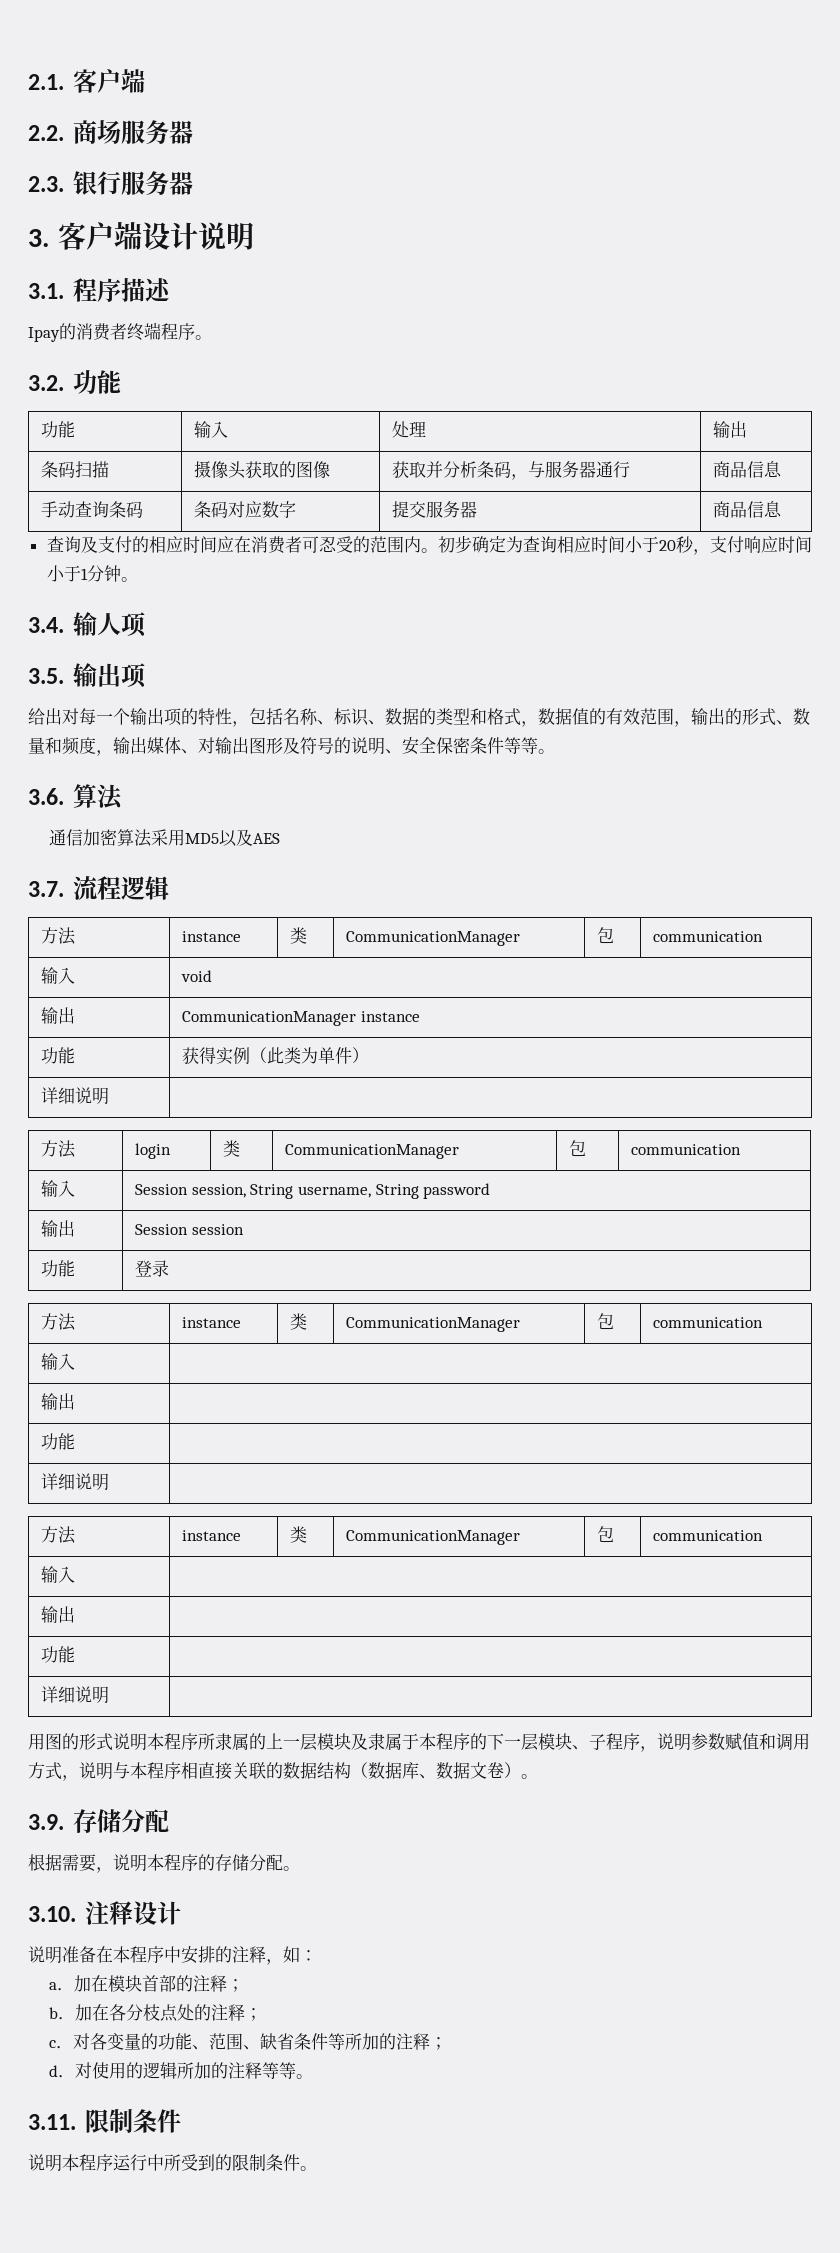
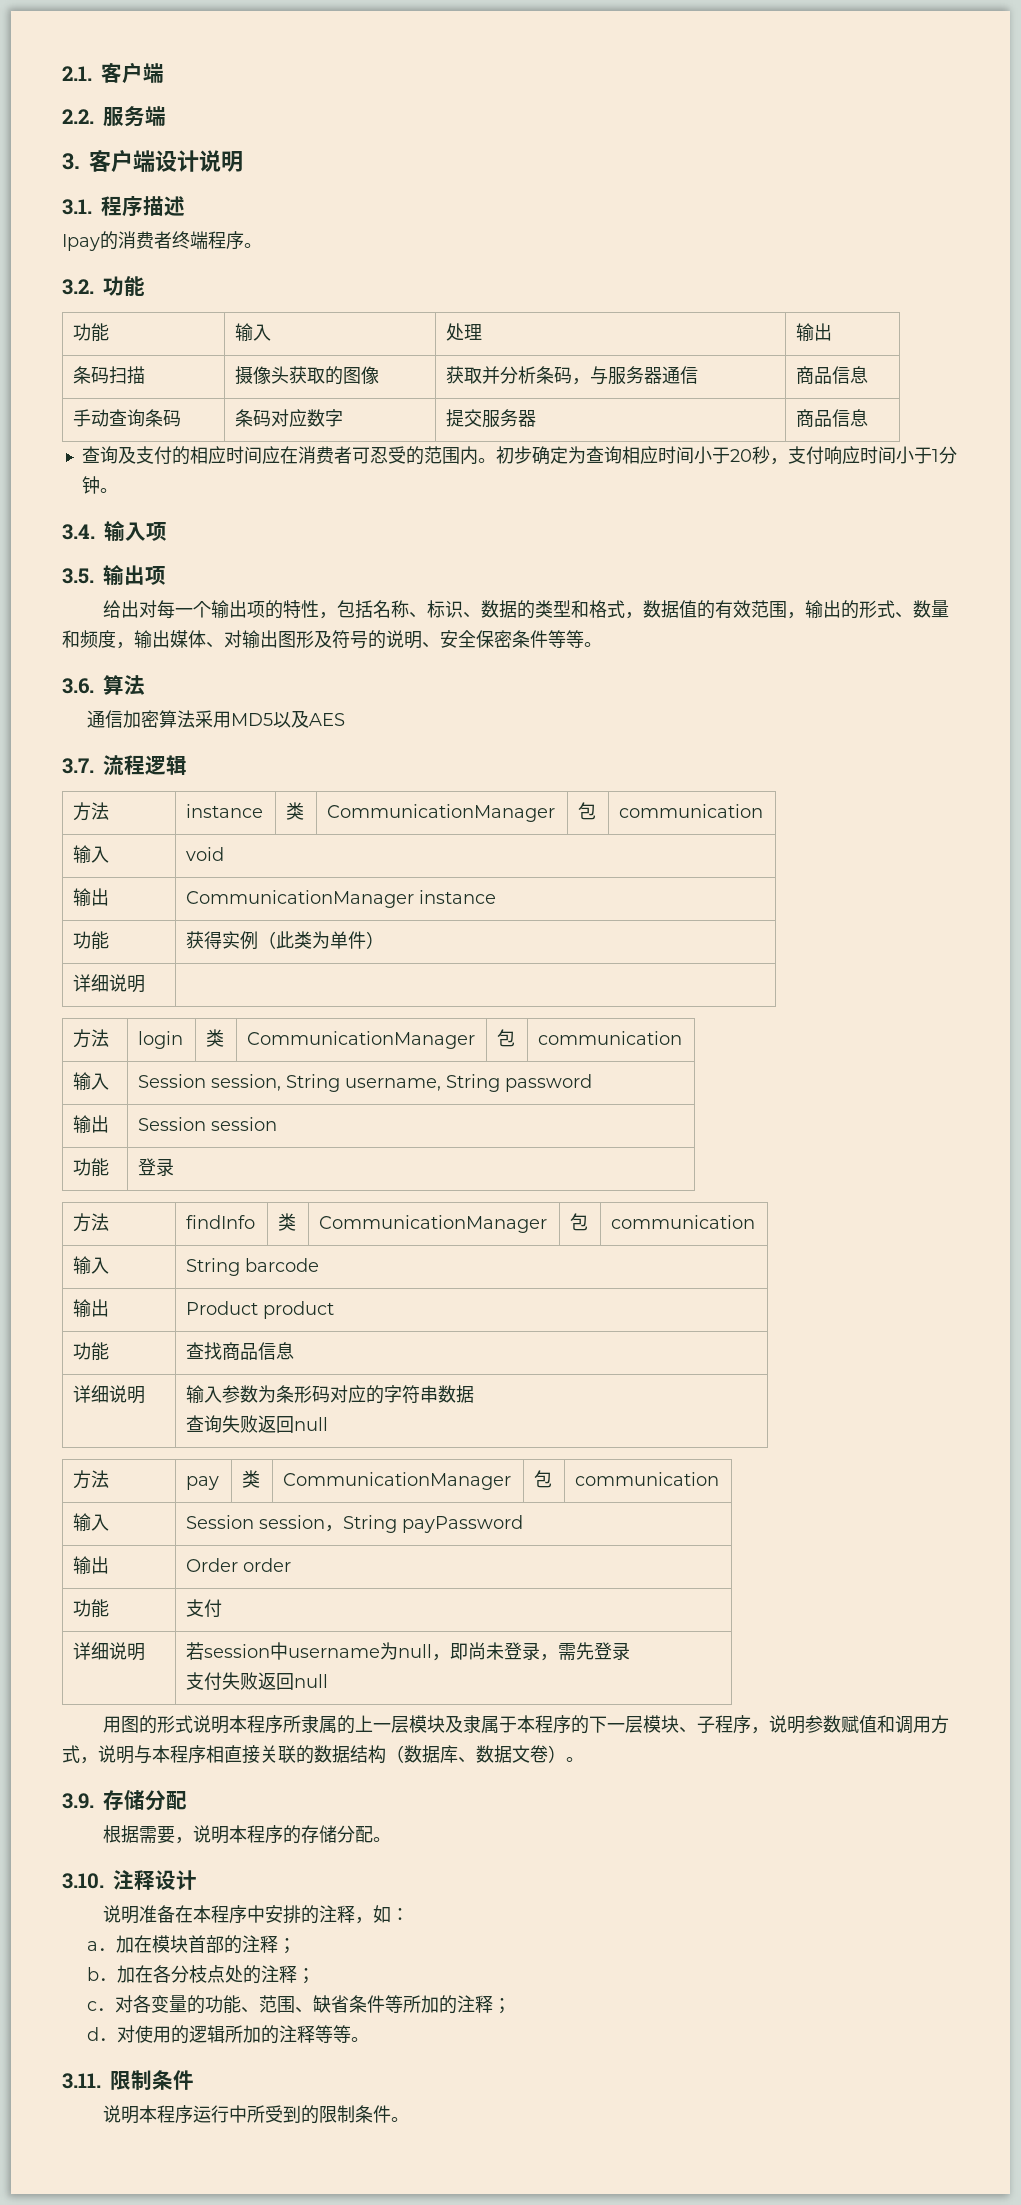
- 2.2.商场服务器
- 2.3.银行服务器
+ 2.2.服务端
- 条码扫描 | 摄像头获取的图像 | 获取并分析条码，与服务器通行 | 商品信息
+ 条码扫描 | 摄像头获取的图像 | 获取并分析条码，与服务器通信 | 商品信息
- 3.4.输人项
+ 3.4.输入项
  功能 | 登录
- 方法 | instance | 类 | CommunicationManager | 包 | communication
- 输入 |
- 输出 |
- 功能 |
- 详细说明 |
- 方法 | instance | 类 | CommunicationManager | 包 | communication
- 输入 |
- 输出 |
- 功能 |
- 详细说明 |
+ 方法 | findInfo | 类 | CommunicationManager | 包 | communication
+ 输入 | String barcode
+ 输出 | Product product
+ 功能 | 查找商品信息
+ 详细说明 | 输入参数为条形码对应的字符串数据
+ 查询失败返回null
+ 方法 | pay | 类 | CommunicationManager | 包 | communication
+ 输入 | Session session，String payPassword
+ 输出 | Order order
+ 功能 | 支付
+ 详细说明 | 若session中username为null，即尚未登录，需先登录
+ 支付失败返回null

